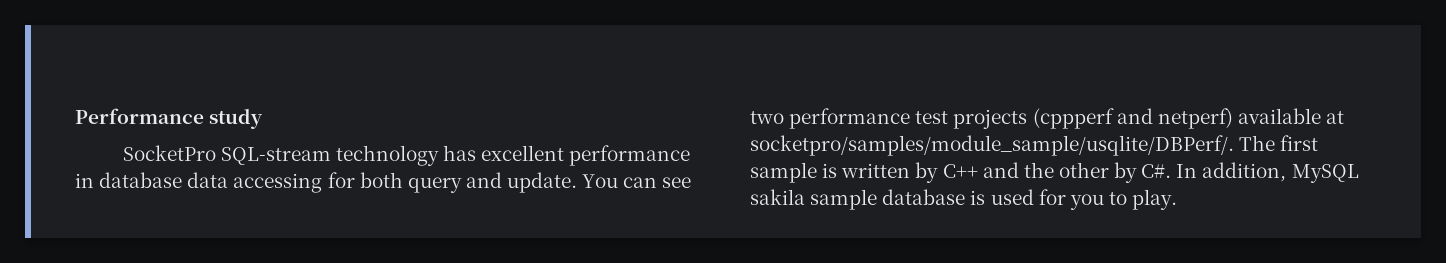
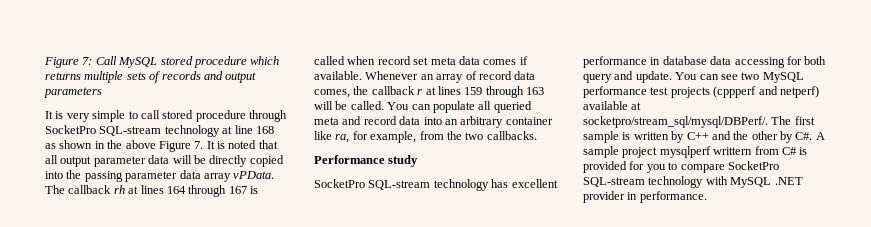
+ Figure 7: Call MySQL stored procedure which returns multiple sets of records and output parameters
+ It is very simple to call stored procedure through SocketPro SQL-stream technology at line 168 as shown in the above Figure 7. It is noted that all output parameter data will be directly copied into the passing parameter data array vPData. The callback rh at lines 164 through 167 is called when record set meta data comes if available. Whenever an array of record data comes, the callback r at lines 159 through 163 will be called. You can populate all queried meta and record data into an arbitrary container like ra, for example, from the two callbacks.
- You can see two performance test projects (cppperf and netperf) available at socketpro/samples/module_sample/usqlite/DBPerf/.
+ You can see two MySQL performance test projects (cppperf and netperf) available at socketpro/stream_sql/mysql/DBPerf/.
- The first sample is written by C++ and the other by C#. In addition, MySQL sakila sample database is used for you to play.
+ The first sample is written by C++ and the other by C#. A sample project mysqlperf writtern from C# is provided for you to compare SocketPro SQL-stream technology with MySQL .NET provider in performance.

